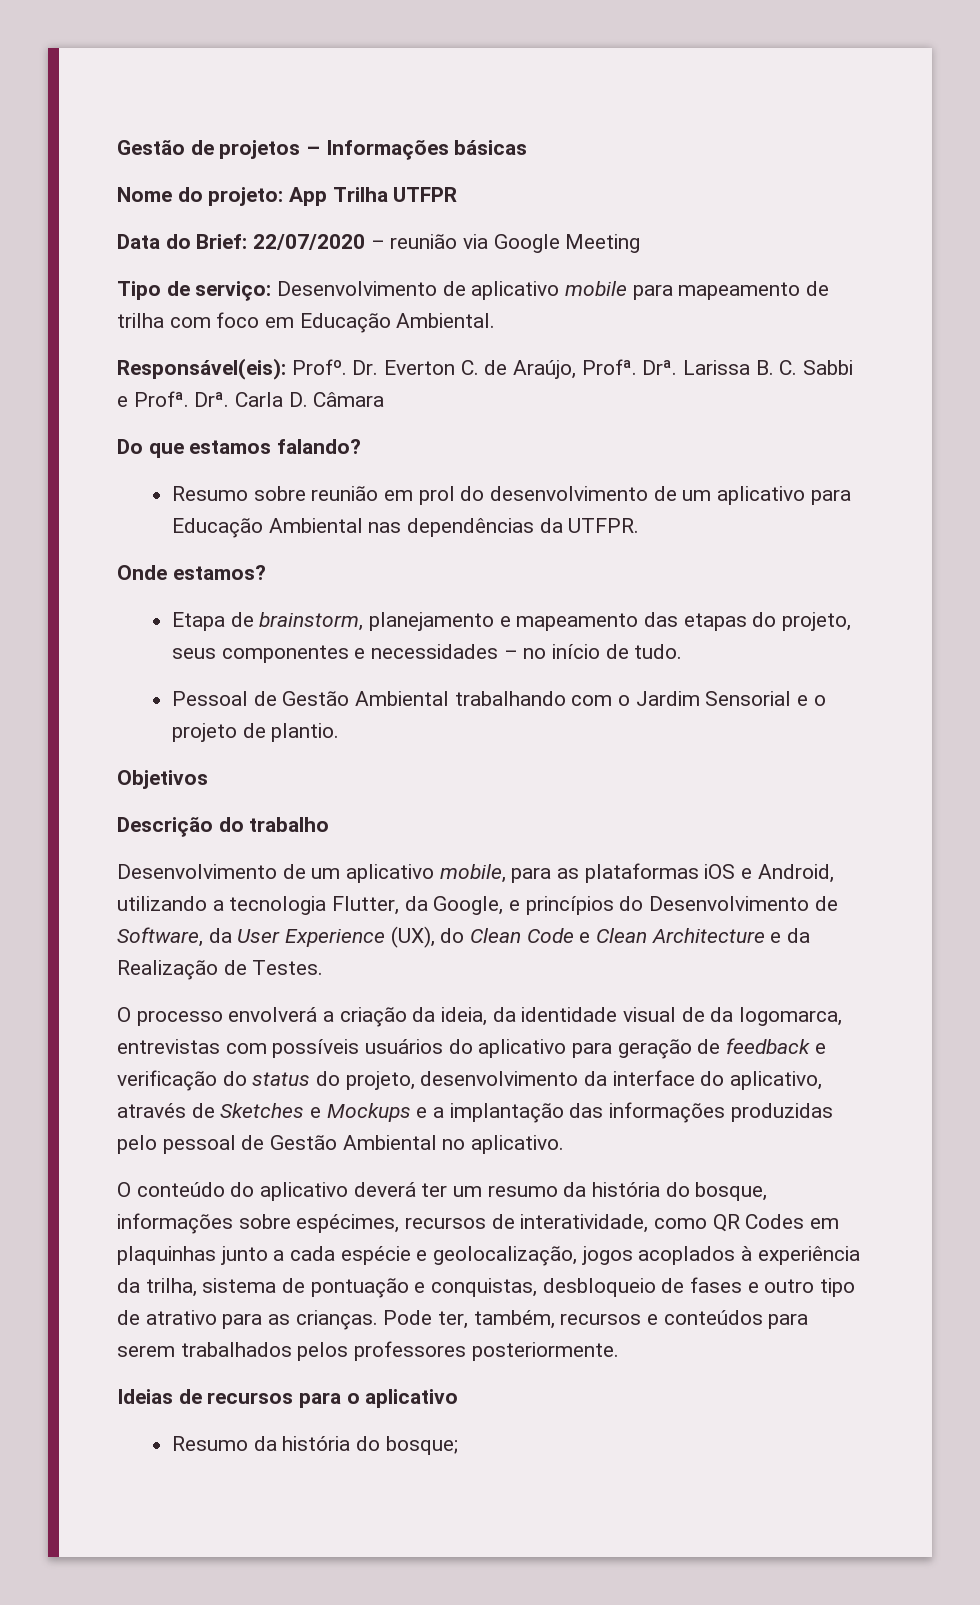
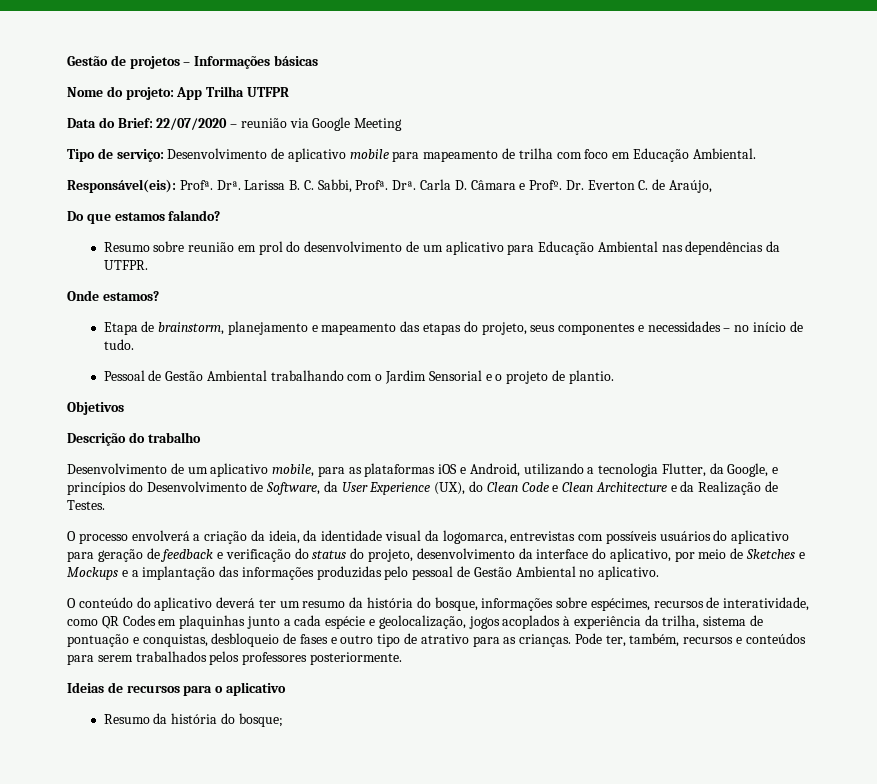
- Responsável(eis): Profº.
+ Responsável(eis): Profª. Drª. Larissa B. C. Sabbi, Profª. Drª. Carla D. Câmara e Profº.
- Dr. Everton C. de Araújo, Profª. Drª. Larissa B. C. Sabbi e Profª. Drª. Carla D. Câmara
+ Dr. Everton C. de Araújo,
- O processo envolverá a criação da ideia, da identidade visual de da logomarca, entrevistas com possíveis usuários do aplicativo para geração de feedback e verificação do status do projeto, desenvolvimento da interface do aplicativo, através de Sketches e Mockups e a implantação das informações produzidas pelo pessoal de Gestão Ambiental no aplicativo.
+ O processo envolverá a criação da ideia, da identidade visual da logomarca, entrevistas com possíveis usuários do aplicativo para geração de feedback e verificação do status do projeto, desenvolvimento da interface do aplicativo, por meio de Sketches e Mockups e a implantação das informações produzidas pelo pessoal de Gestão Ambiental no aplicativo.

